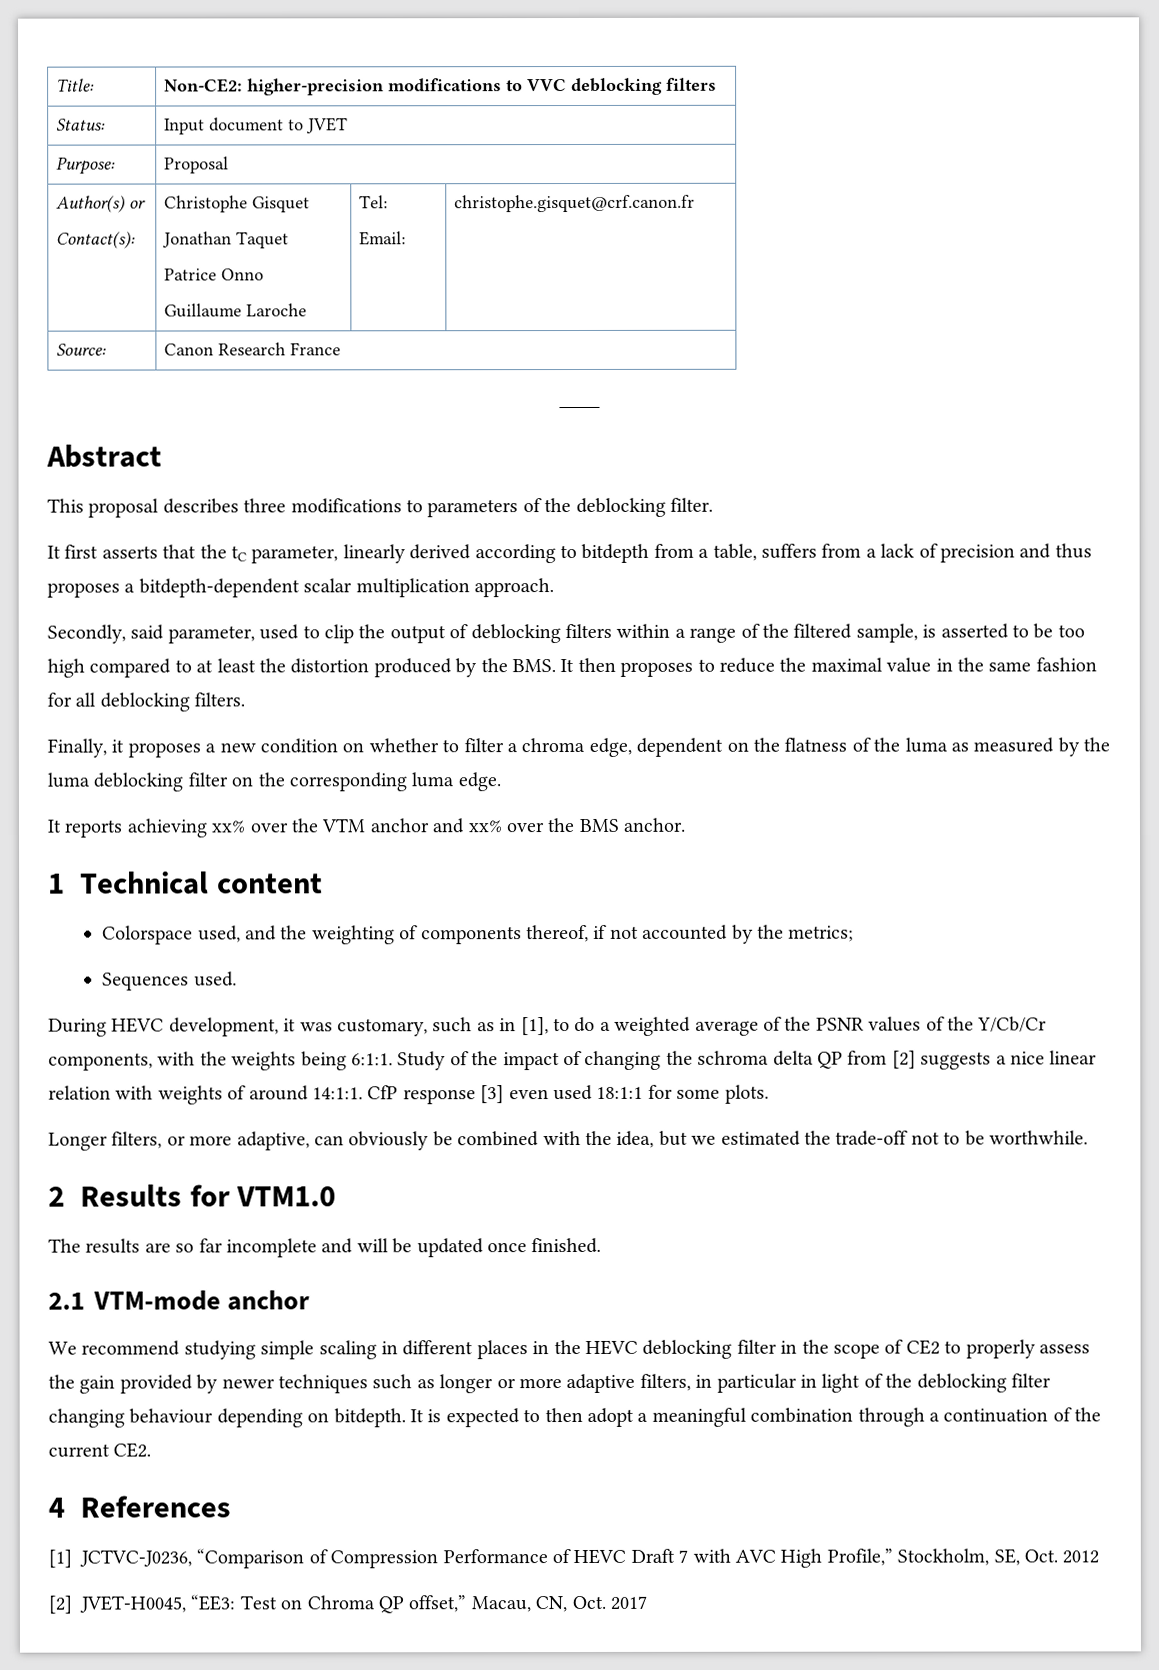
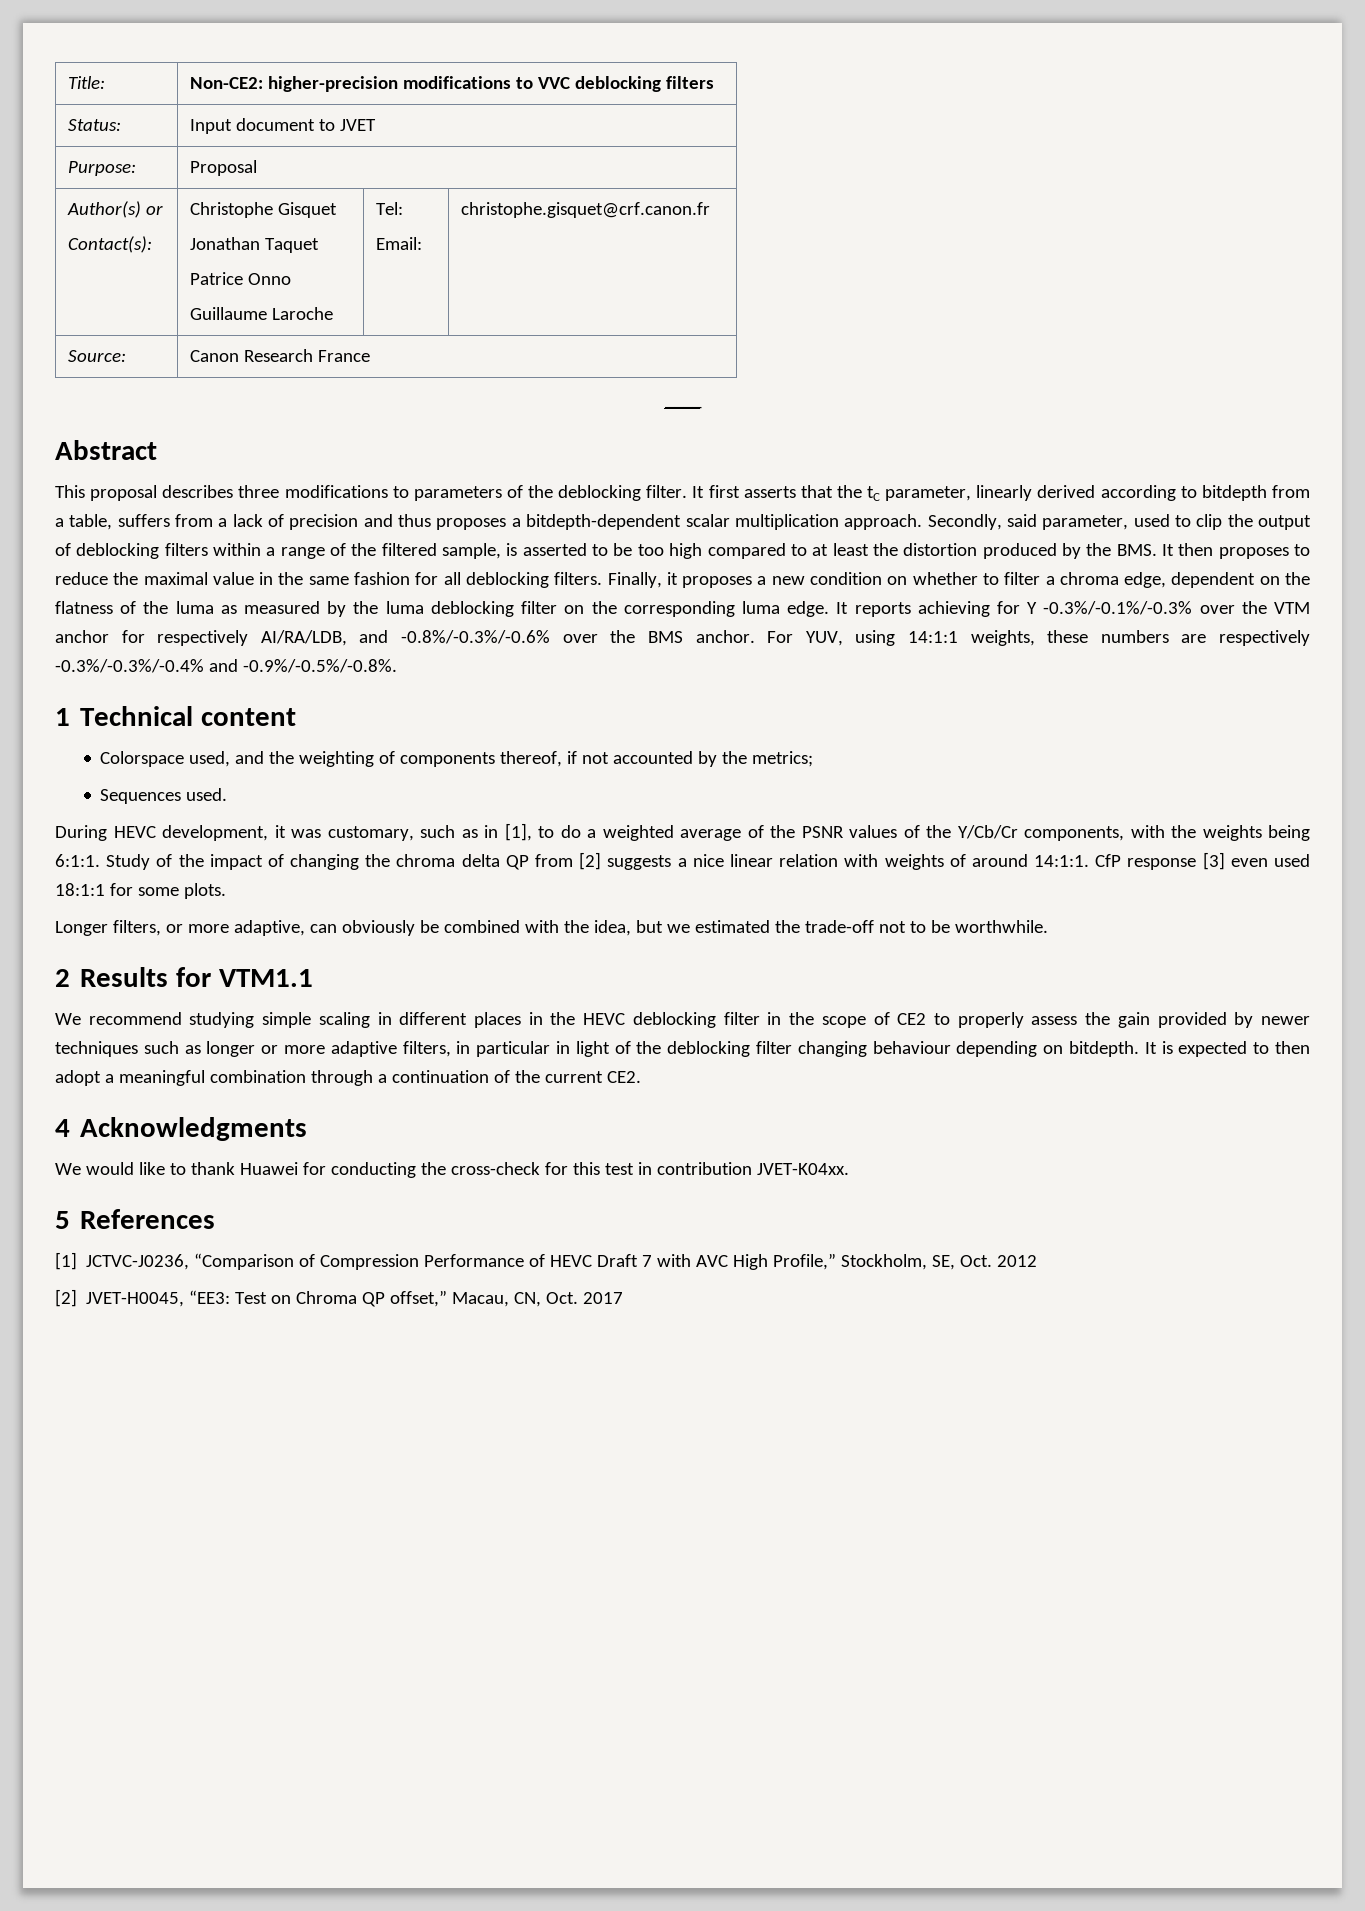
- This proposal describes three modifications to parameters of the deblocking filter.
- It first asserts that the tC parameter, linearly derived according to bitdepth from a table, suffers from a lack of precision and thus proposes a bitdepth-dependent scalar multiplication approach.
- Secondly, said parameter, used to clip the output of deblocking filters within a range of the filtered sample, is asserted to be too high compared to at least the distortion produced by the BMS. It then proposes to reduce the maximal value in the same fashion for all deblocking filters.
- Finally, it proposes a new condition on whether to filter a chroma edge, dependent on the flatness of the luma as measured by the luma deblocking filter on the corresponding luma edge.
- It reports achieving xx% over the VTM anchor and xx% over the BMS anchor.
+ This proposal describes three modifications to parameters of the deblocking filter. It first asserts that the tC parameter, linearly derived according to bitdepth from a table, suffers from a lack of precision and thus proposes a bitdepth-dependent scalar multiplication approach. Secondly, said parameter, used to clip the output of deblocking filters within a range of the filtered sample, is asserted to be too high compared to at least the distortion produced by the BMS. It then proposes to reduce the maximal value in the same fashion for all deblocking filters. Finally, it proposes a new condition on whether to filter a chroma edge, dependent on the flatness of the luma as measured by the luma deblocking filter on the corresponding luma edge. It reports achieving for Y -0.3%/-0.1%/-0.3% over the VTM anchor for respectively AI/RA/LDB, and -0.8%/-0.3%/-0.6% over the BMS anchor. For YUV, using 14:1:1 weights, these numbers are respectively -0.3%/-0.3%/-0.4% and -0.9%/-0.5%/-0.8%.
- Study of the impact of changing the schroma delta QP from [2] suggests a nice linear relation with weights of around 14:1:1.
+ Study of the impact of changing the chroma delta QP from [2] suggests a nice linear relation with weights of around 14:1:1.
- 2 Results for VTM1.0
- The results are so far incomplete and will be updated once finished.
- 2.1 VTM-mode anchor
+ 2 Results for VTM1.1
- 4 References
+ 4 Acknowledgments
+ We would like to thank Huawei for conducting the cross-check for this test in contribution JVET-K04xx.
+ 5 References

